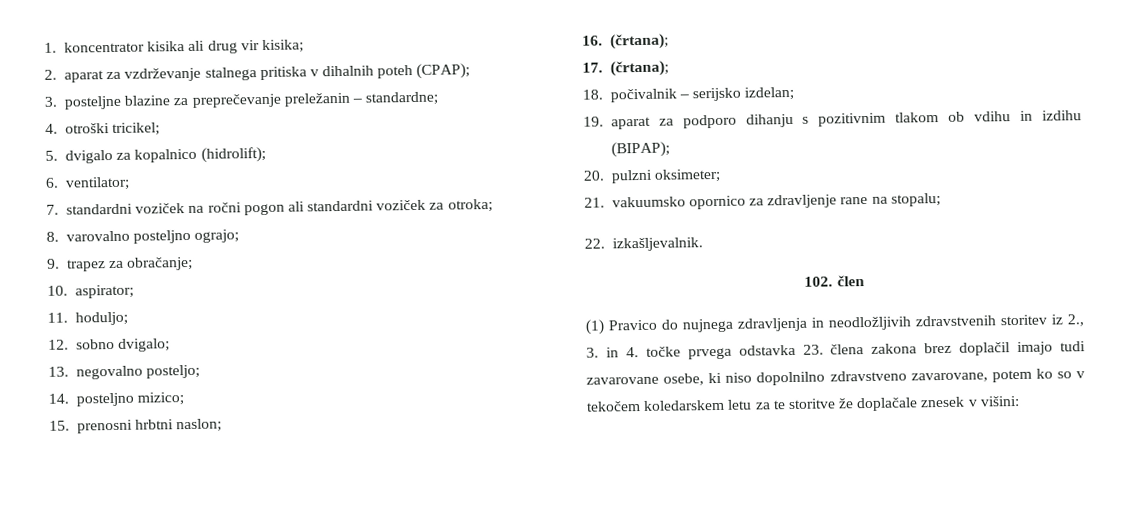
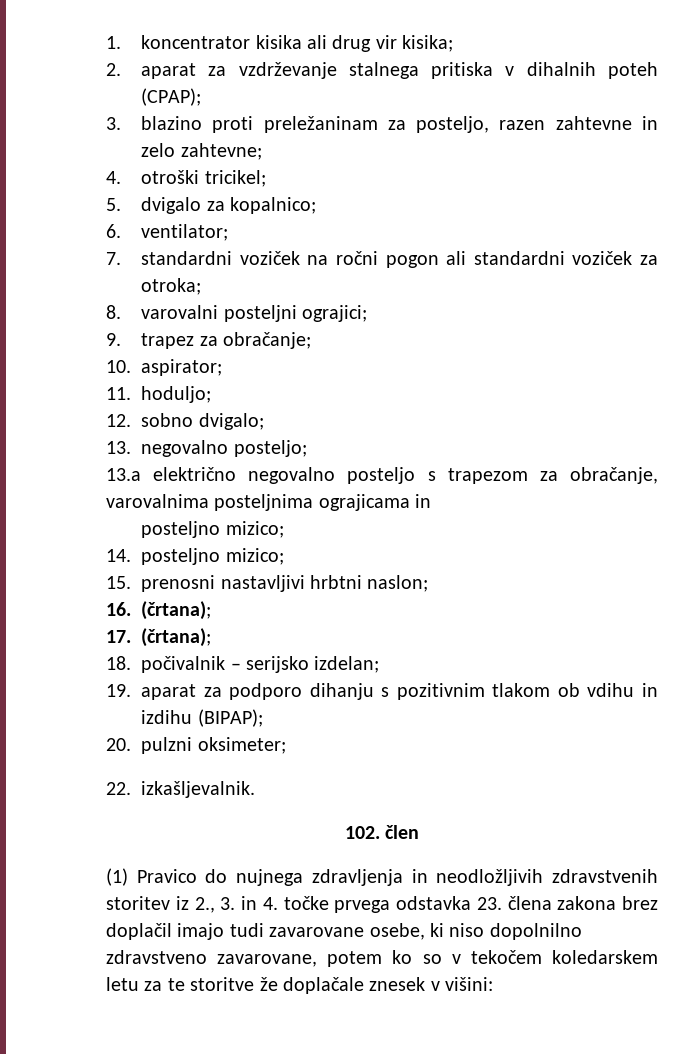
- 3. posteljne blazine za preprečevanje preležanin – standardne;
+ 3. blazino proti preležaninam za posteljo, razen zahtevne in zelo zahtevne;
- 5. dvigalo za kopalnico (hidrolift);
+ 5. dvigalo za kopalnico;
- 8. varovalno posteljno ograjo;
+ 8. varovalni posteljni ograjici;
+ 13.a električno negovalno posteljo s trapezom za obračanje, varovalnima posteljnima ograjicama in
+ posteljno mizico;
- 15. prenosni hrbtni naslon;
+ 15. prenosni nastavljivi hrbtni naslon;
- 21. vakuumsko opornico za zdravljenje rane na stopalu;

